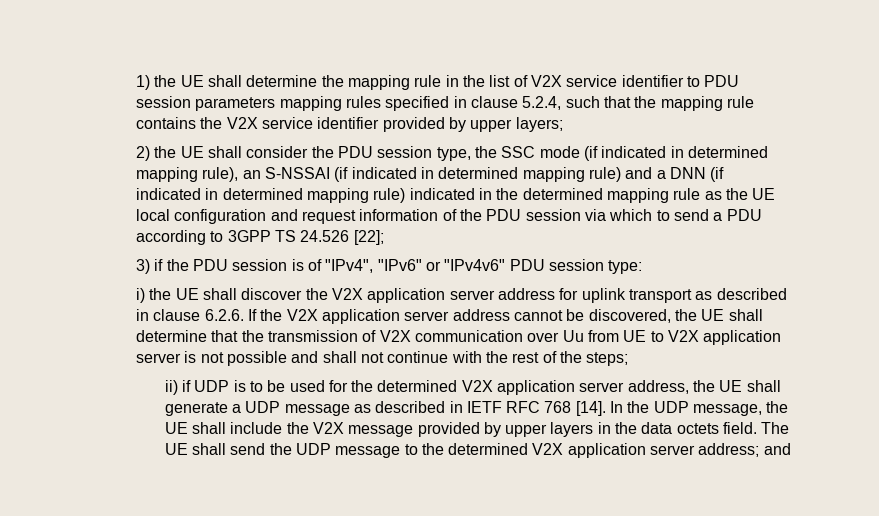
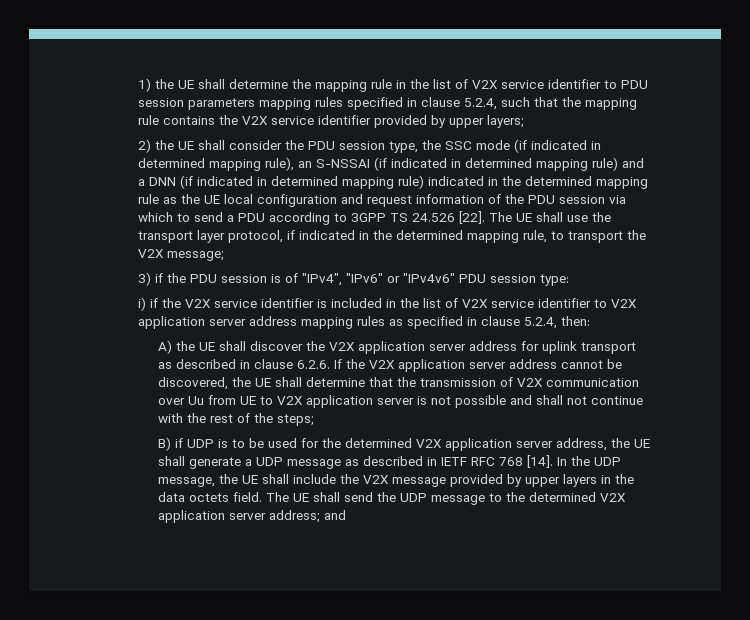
- 2) the UE shall consider the PDU session type, the SSC mode (if indicated in determined mapping rule), an S-NSSAI (if indicated in determined mapping rule) and a DNN (if indicated in determined mapping rule) indicated in the determined mapping rule as the UE local configuration and request information of the PDU session via which to send a PDU according to 3GPP TS 24.526 [22];
+ 2) the UE shall consider the PDU session type, the SSC mode (if indicated in determined mapping rule), an S-NSSAI (if indicated in determined mapping rule) and a DNN (if indicated in determined mapping rule) indicated in the determined mapping rule as the UE local configuration and request information of the PDU session via which to send a PDU according to 3GPP TS 24.526 [22]. The UE shall use the transport layer protocol, if indicated in the determined mapping rule, to transport the V2X message;
- i) the UE shall discover the V2X application server address for uplink transport as described in clause 6.2.6. If the V2X application server address cannot be discovered, the UE shall determine that the transmission of V2X communication over Uu from UE to V2X application server is not possible and shall not continue with the rest of the steps;
+ i) if the V2X service identifier is included in the list of V2X service identifier to V2X application server address mapping rules as specified in clause 5.2.4, then:
+ A) the UE shall discover the V2X application server address for uplink transport as described in clause 6.2.6. If the V2X application server address cannot be discovered, the UE shall determine that the transmission of V2X communication over Uu from UE to V2X application server is not possible and shall not continue with the rest of the steps;
- ii) if UDP is to be used for the determined V2X application server address, the UE shall generate a UDP message as described in IETF RFC 768 [14].
+ B) if UDP is to be used for the determined V2X application server address, the UE shall generate a UDP message as described in IETF RFC 768 [14].

